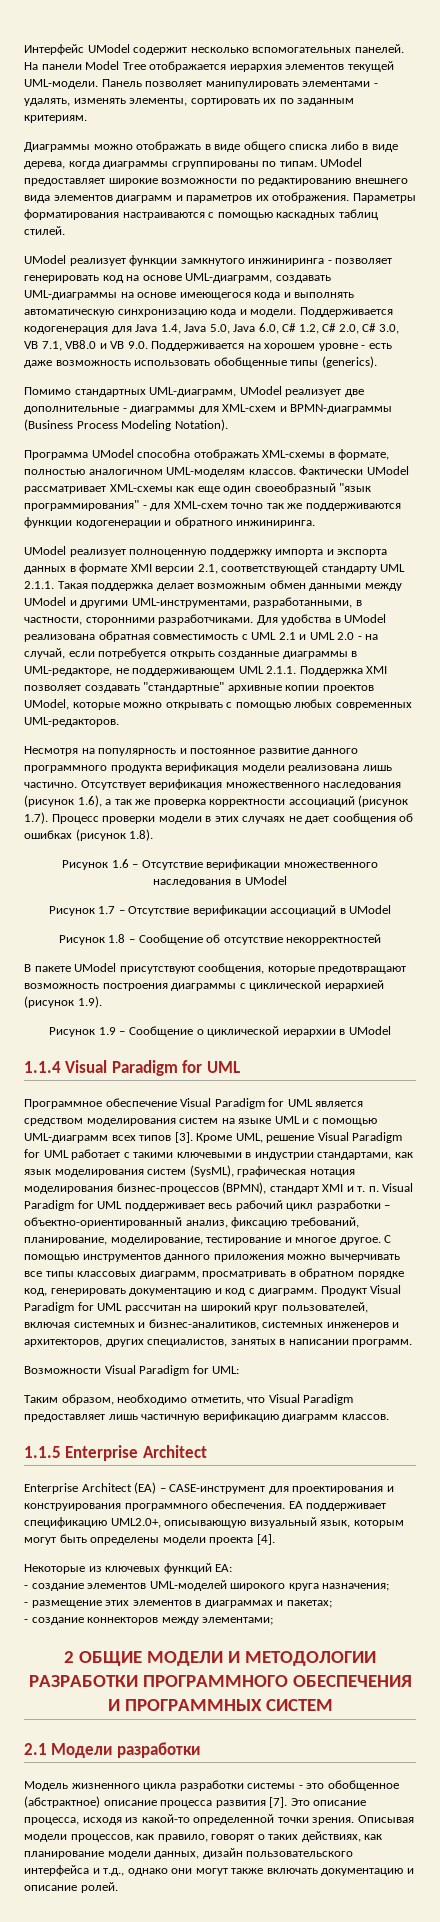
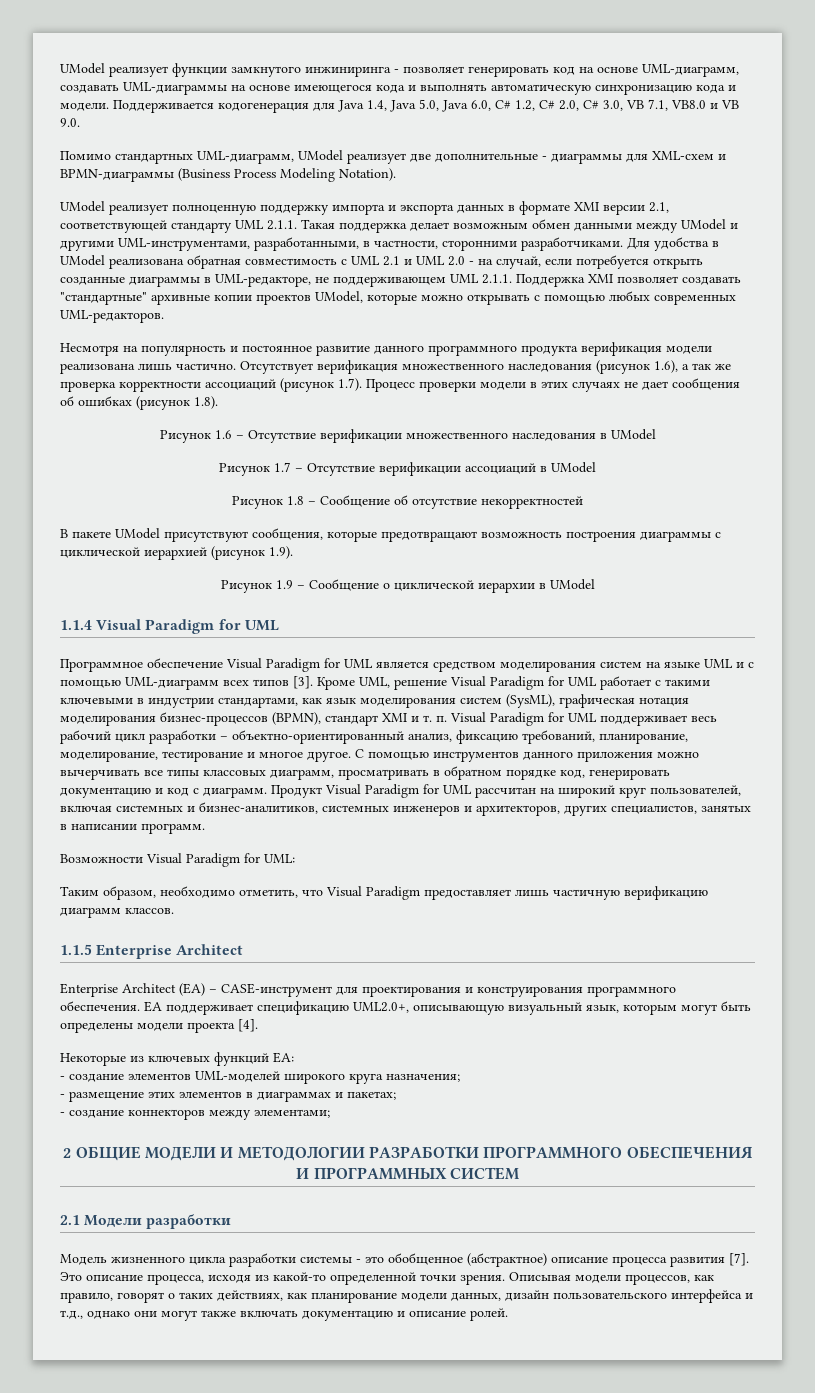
- Интерфейс UModel содержит несколько вспомогательных панелей. На панели Model Tree отображается иерархия элементов текущей UML-модели. Панель позволяет манипулировать элементами - удалять, изменять элементы, сортировать их по заданным критериям.
- Диаграммы можно отображать в виде общего списка либо в виде дерева, когда диаграммы сгруппированы по типам. UModel предоставляет широкие возможности по редактированию внешнего вида элементов диаграмм и параметров их отображения. Параметры форматирования настраиваются с помощью каскадных таблиц стилей.
- Поддерживается кодогенерация для Java 1.4, Java 5.0, Java 6.0, C# 1.2, C# 2.0, C# 3.0, VB 7.1, VB8.0 и VB 9.0. Поддерживается на хорошем уровне - есть даже возможность использовать обобщенные типы (generics).
+ Поддерживается кодогенерация для Java 1.4, Java 5.0, Java 6.0, C# 1.2, C# 2.0, C# 3.0, VB 7.1, VB8.0 и VB 9.0.
- Программа UModel способна отображать XML-схемы в формате, полностью аналогичном UML-моделям классов. Фактически UModel рассматривает XML-схемы как еще один своеобразный "язык программирования" - для XML-схем точно так же поддерживаются функции кодогенерации и обратного инжиниринга.

